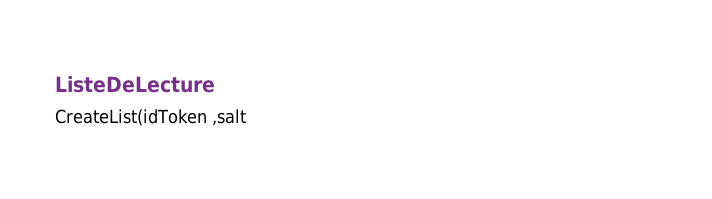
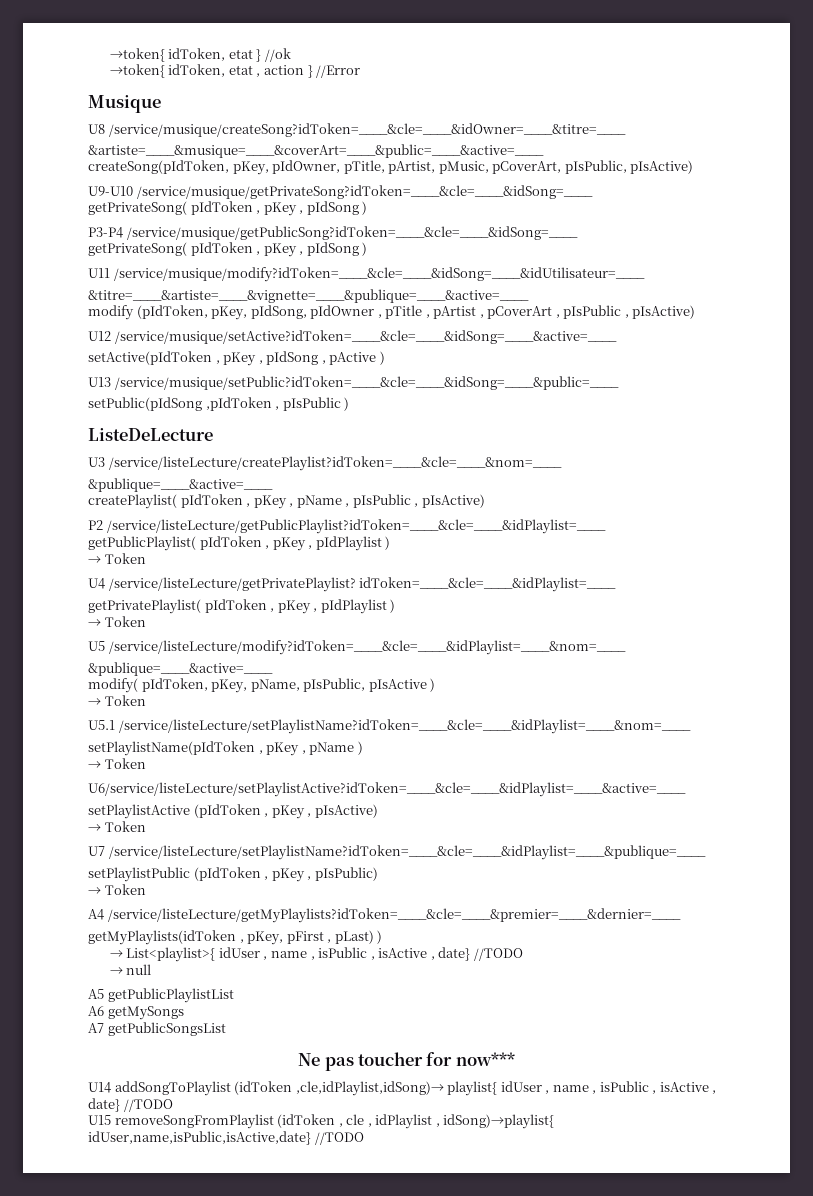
+ →token{ idToken, etat } //ok
+ →token{ idToken, etat , action } //Error
+ Musique
+ U8 /service/musique/createSong?idToken=____&cle=____&idOwner=____&titre=____
+ &artiste=____&musique=____&coverArt=____&public=____&active=____
+ createSong(pIdToken, pKey, pIdOwner, pTitle, pArtist, pMusic, pCoverArt, pIsPublic, pIsActive)
+ U9-U10 /service/musique/getPrivateSong?idToken=____&cle=____&idSong=____
+ getPrivateSong( pIdToken , pKey , pIdSong )
+ P3-P4 /service/musique/getPublicSong?idToken=____&cle=____&idSong=____
+ getPrivateSong( pIdToken , pKey , pIdSong )
+ U11 /service/musique/modify?idToken=____&cle=____&idSong=____&idUtilisateur=____
+ &titre=____&artiste=____&vignette=____&publique=____&active=____
+ modify (pIdToken, pKey, pIdSong, pIdOwner , pTitle , pArtist , pCoverArt , pIsPublic , pIsActive)
+ U12 /service/musique/setActive?idToken=____&cle=____&idSong=____&active=____
+ setActive(pIdToken , pKey , pIdSong , pActive )
+ U13 /service/musique/setPublic?idToken=____&cle=____&idSong=____&public=____
+ setPublic(pIdSong ,pIdToken , pIsPublic )
  ListeDeLecture
- CreateList(idToken ,salt
+ U3 /service/listeLecture/createPlaylist?idToken=____&cle=____&nom=____
+ &publique=____&active=____
+ createPlaylist( pIdToken , pKey , pName , pIsPublic , pIsActive)
+ P2 /service/listeLecture/getPublicPlaylist?idToken=____&cle=____&idPlaylist=____
+ getPublicPlaylist( pIdToken , pKey , pIdPlaylist )
+ → Token
+ U4 /service/listeLecture/getPrivatePlaylist? idToken=____&cle=____&idPlaylist=____
+ getPrivatePlaylist( pIdToken , pKey , pIdPlaylist )
+ → Token
+ U5 /service/listeLecture/modify?idToken=____&cle=____&idPlaylist=____&nom=____
+ &publique=____&active=____
+ modify( pIdToken, pKey, pName, pIsPublic, pIsActive )
+ → Token
+ U5.1 /service/listeLecture/setPlaylistName?idToken=____&cle=____&idPlaylist=____&nom=____
+ setPlaylistName(pIdToken , pKey , pName )
+ → Token
+ U6/service/listeLecture/setPlaylistActive?idToken=____&cle=____&idPlaylist=____&active=____
+ setPlaylistActive (pIdToken , pKey , pIsActive)
+ → Token
+ U7 /service/listeLecture/setPlaylistName?idToken=____&cle=____&idPlaylist=____&publique=____
+ setPlaylistPublic (pIdToken , pKey , pIsPublic)
+ → Token
+ A4 /service/listeLecture/getMyPlaylists?idToken=____&cle=____&premier=____&dernier=____
+ getMyPlaylists(idToken , pKey, pFirst , pLast) )
+ → List<playlist>{ idUser , name , isPublic , isActive , date} //TODO
+ → null
+ A5 getPublicPlaylistList
+ A6 getMySongs
+ A7 getPublicSongsList
+ Ne pas toucher for now***
+ U14 addSongToPlaylist (idToken ,cle,idPlaylist,idSong)→ playlist{ idUser , name , isPublic , isActive , date} //TODO
+ U15 removeSongFromPlaylist (idToken , cle , idPlaylist , idSong)→playlist{ idUser,name,isPublic,isActive,date} //TODO

